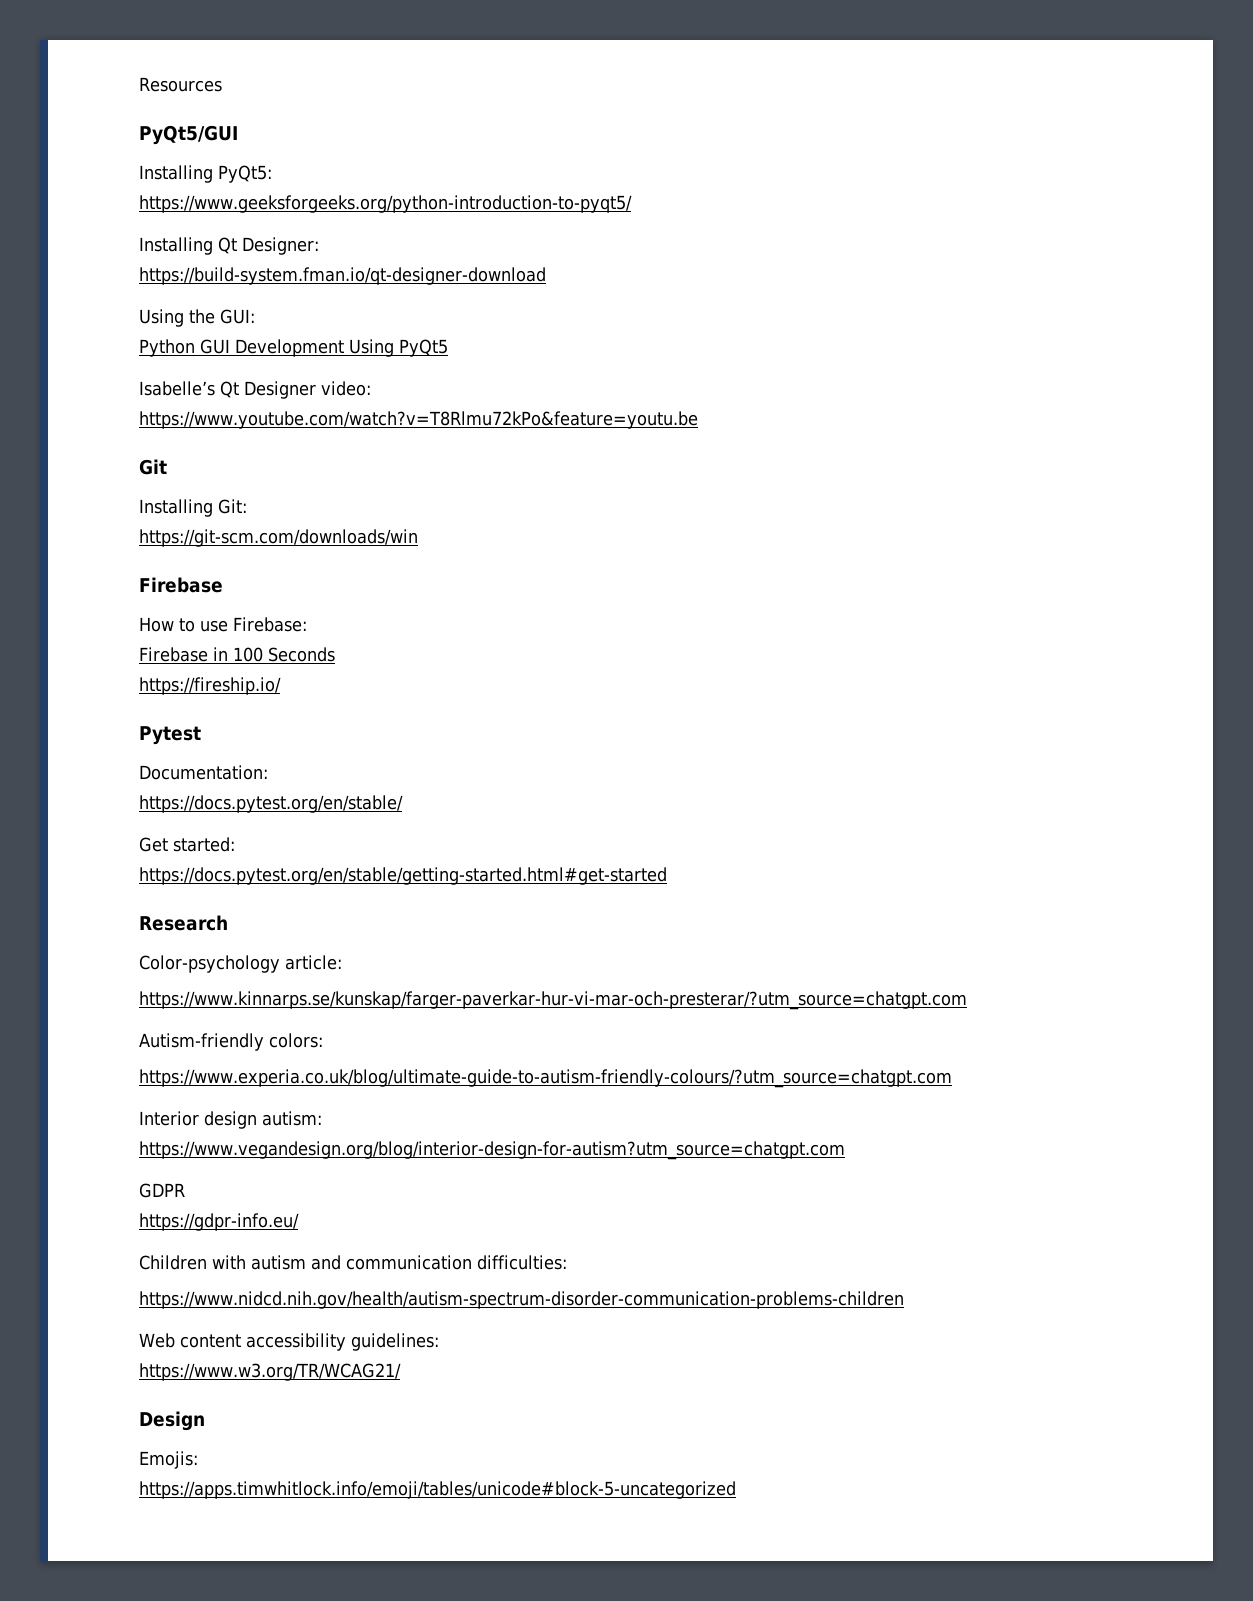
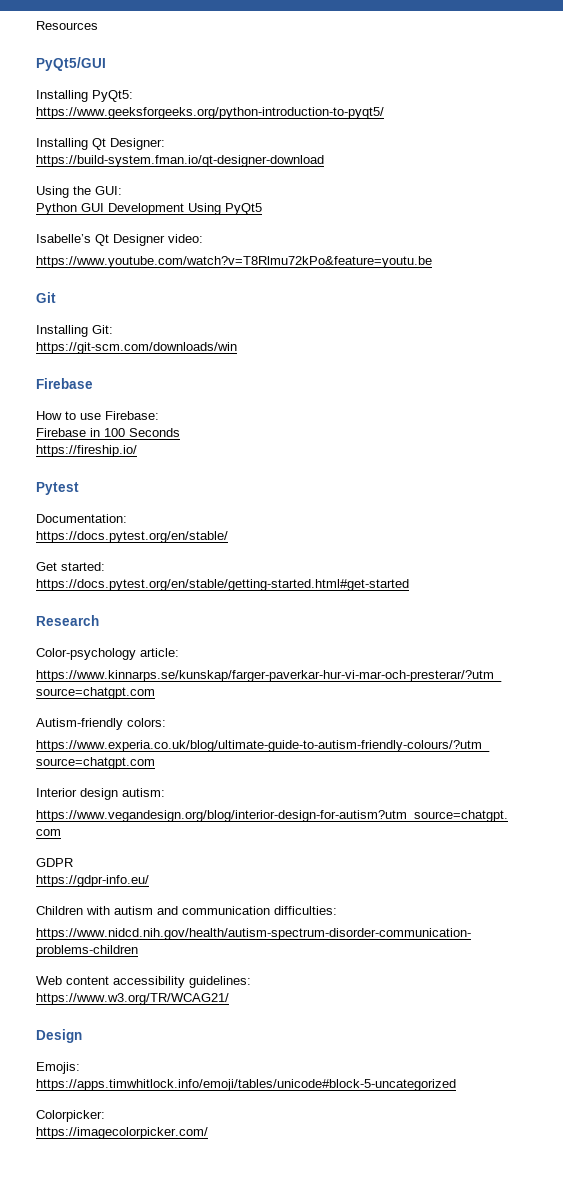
+ Colorpicker:
+ https://imagecolorpicker.com/

